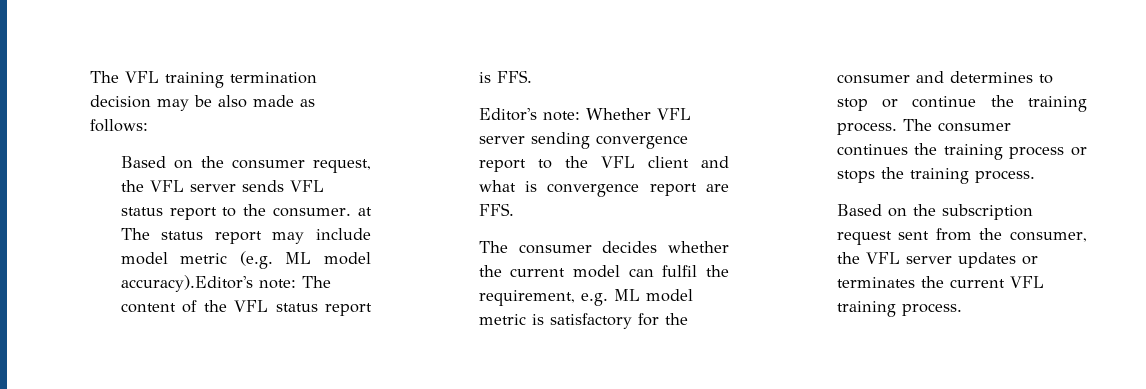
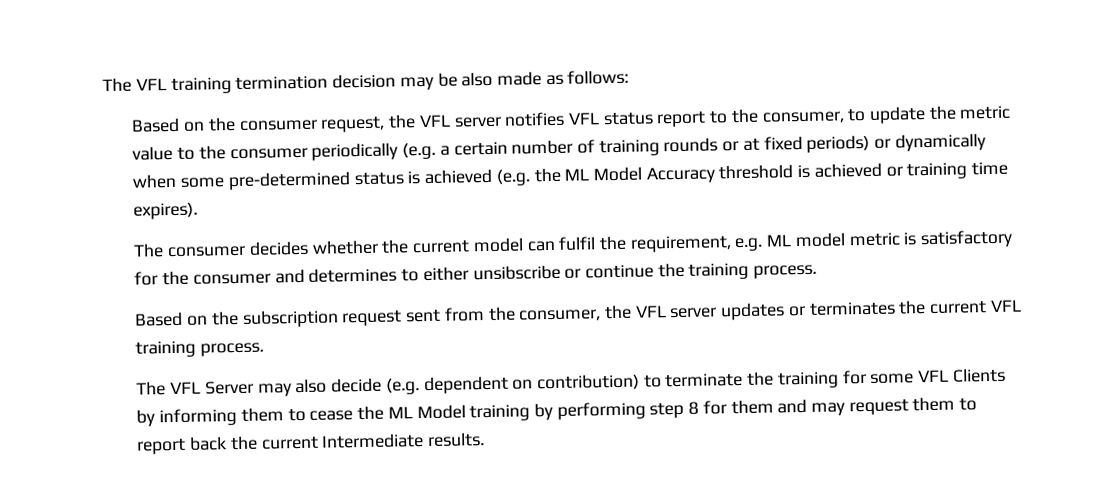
- Based on the consumer request, the VFL server sends VFL status report to the consumer. at The status report may include model metric (e.g. ML model accuracy).Editor's note: The content of the VFL status report is FFS.
- Editor's note: Whether VFL server sending convergence report to the VFL client and what is convergence report are FFS.
+ Based on the consumer request, the VFL server notifies VFL status report to the consumer, to update the metric value to the consumer periodically (e.g. a certain number of training rounds or at fixed periods) or dynamically when some pre-determined status is achieved (e.g. the ML Model Accuracy threshold is achieved or training time expires).
- The consumer decides whether the current model can fulfil the requirement, e.g. ML model metric is satisfactory for the consumer and determines to stop or continue the training process. The consumer continues the training process or stops the training process.
+ The consumer decides whether the current model can fulfil the requirement, e.g. ML model metric is satisfactory for the consumer and determines to either unsibscribe or continue the training process.
+ The VFL Server may also decide (e.g. dependent on contribution) to terminate the training for some VFL Clients by informing them to cease the ML Model training by performing step 8 for them and may request them to report back the current Intermediate results.

